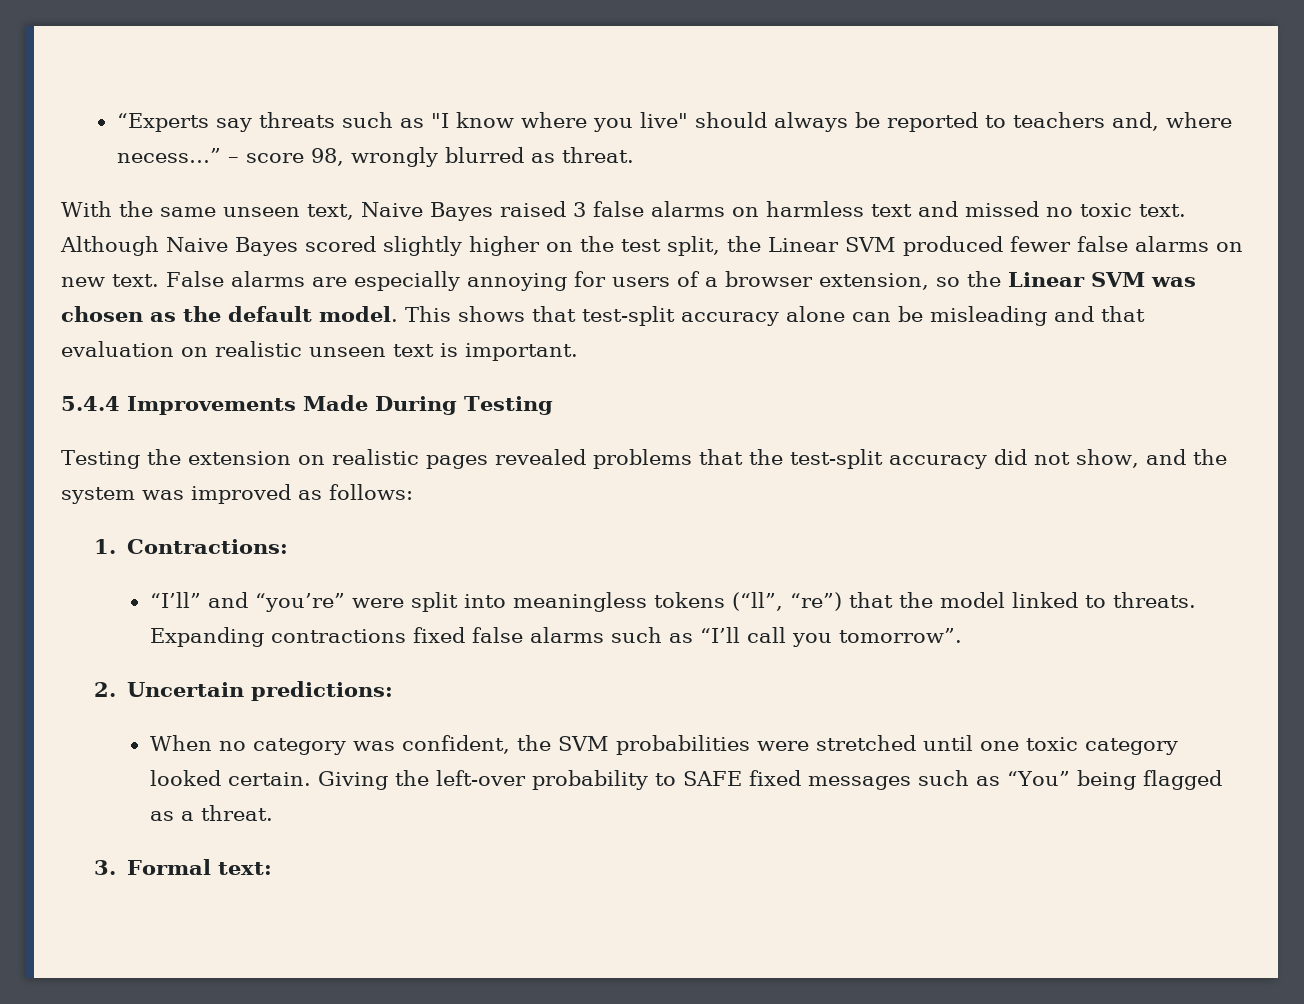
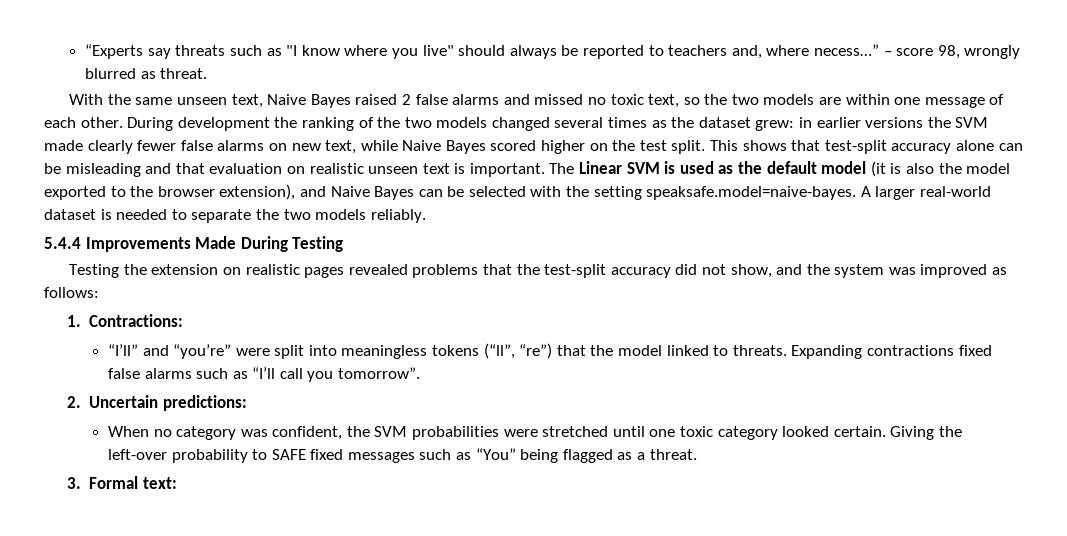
- With the same unseen text, Naive Bayes raised 3 false alarms on harmless text and missed no toxic text. Although Naive Bayes scored slightly higher on the test split, the Linear SVM produced fewer false alarms on new text. False alarms are especially annoying for users of a browser extension, so the Linear SVM was chosen as the default model.
+ With the same unseen text, Naive Bayes raised 2 false alarms and missed no toxic text, so the two models are within one message of each other. During development the ranking of the two models changed several times as the dataset grew: in earlier versions the SVM made clearly fewer false alarms on new text, while Naive Bayes scored higher on the test split.
+ The Linear SVM is used as the default model (it is also the model exported to the browser extension), and Naive Bayes can be selected with the setting speaksafe.model=naive-bayes. A larger real-world dataset is needed to separate the two models reliably.

